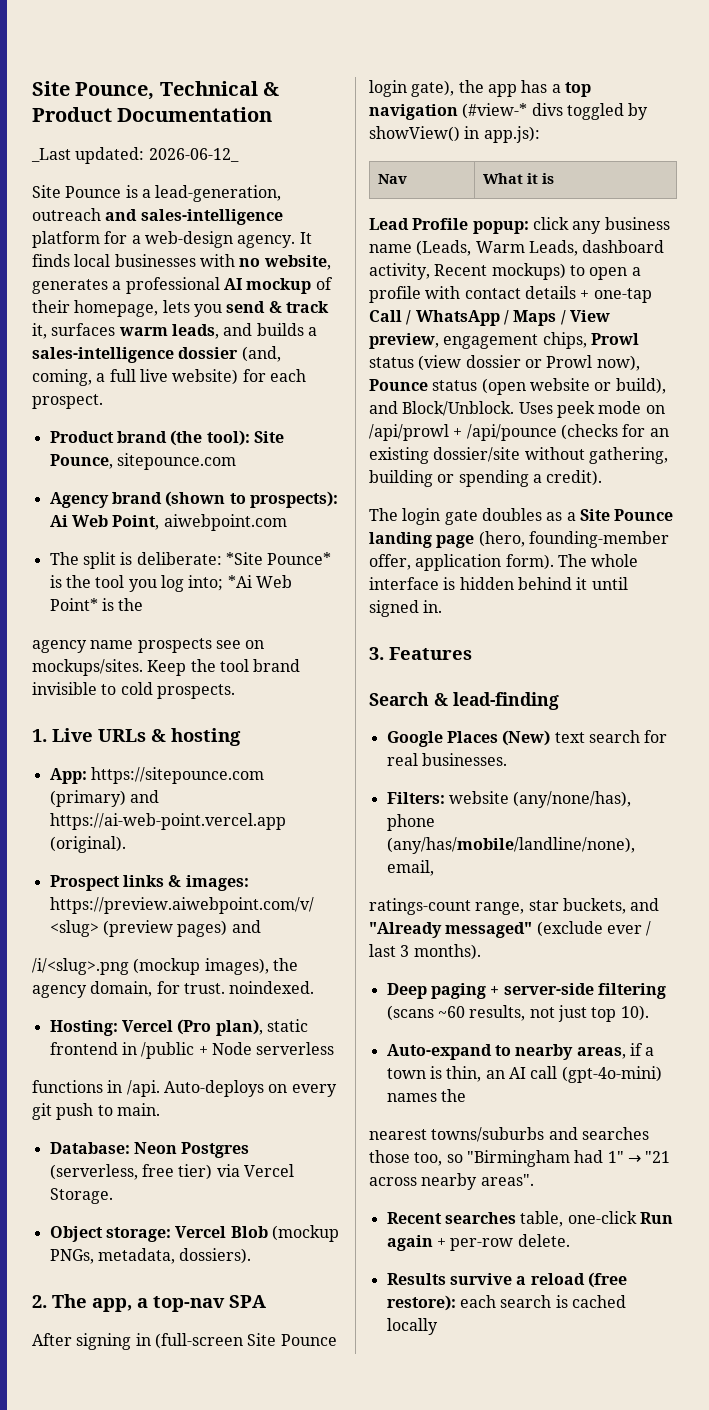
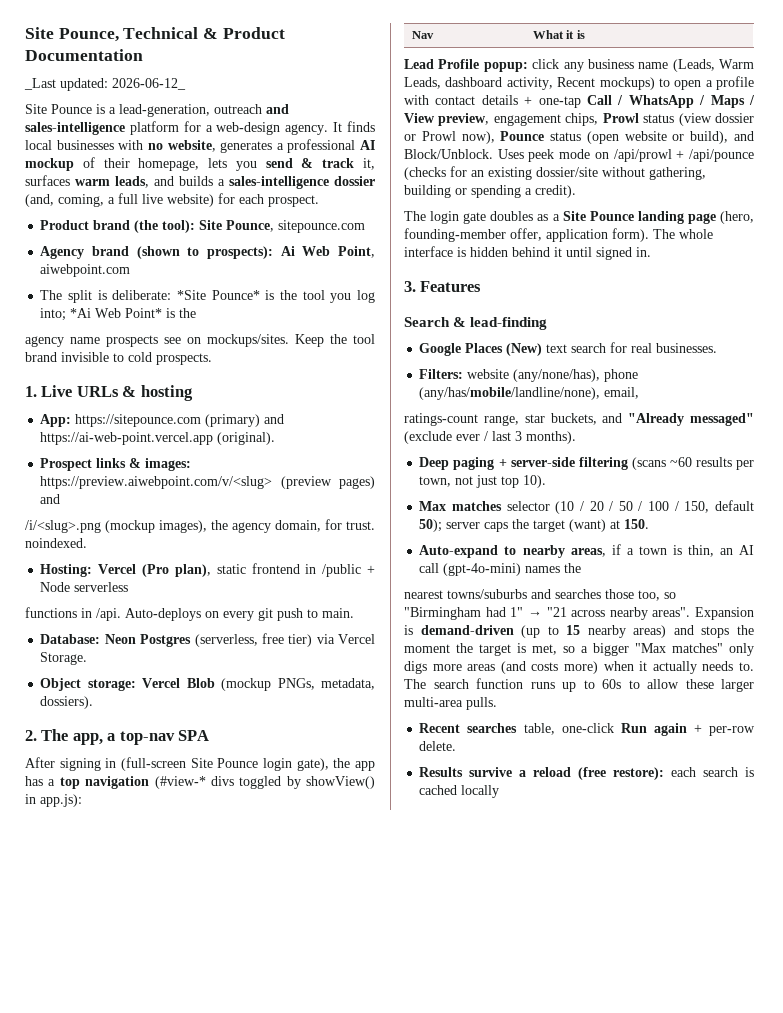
- Deep paging + server-side filtering (scans ~60 results, not just top 10).
+ Deep paging + server-side filtering (scans ~60 results per town, not just top 10).
+ Max matches selector (10 / 20 / 50 / 100 / 150, default 50); server caps the target (want) at 150.
+ Expansion is demand-driven (up to 15 nearby areas) and stops the moment the target is met, so a bigger "Max matches" only digs more areas (and costs more) when it actually needs to. The search function runs up to 60s to allow these larger multi-area pulls.

